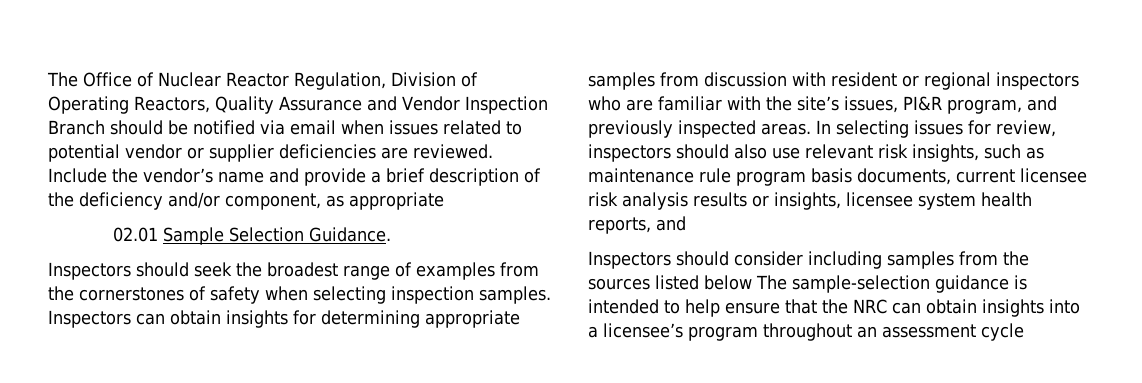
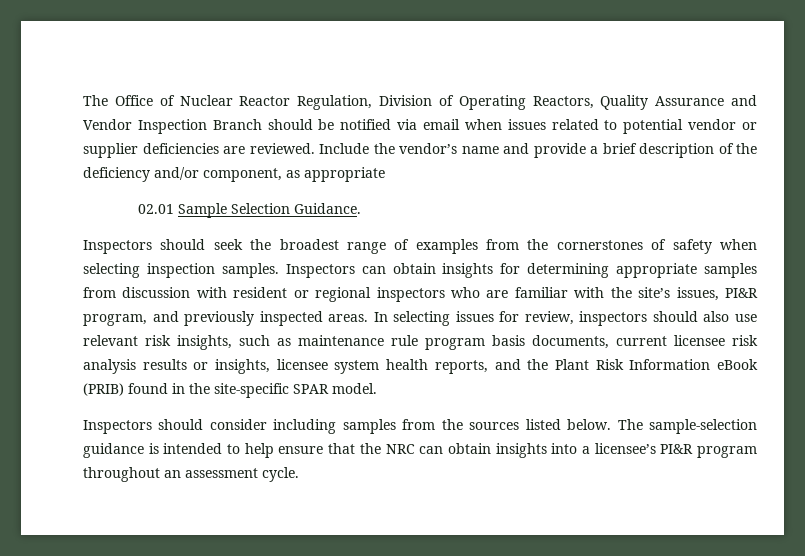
- In selecting issues for review, inspectors should also use relevant risk insights, such as maintenance rule program basis documents, current licensee risk analysis results or insights, licensee system health reports, and
+ In selecting issues for review, inspectors should also use relevant risk insights, such as maintenance rule program basis documents, current licensee risk analysis results or insights, licensee system health reports, and the Plant Risk Information eBook (PRIB) found in the site-specific SPAR model.
- Inspectors should consider including samples from the sources listed below The sample-selection guidance is intended to help ensure that the NRC can obtain insights into a licensee’s program throughout an assessment cycle
+ Inspectors should consider including samples from the sources listed below. The sample-selection guidance is intended to help ensure that the NRC can obtain insights into a licensee’s PI&R program throughout an assessment cycle.

